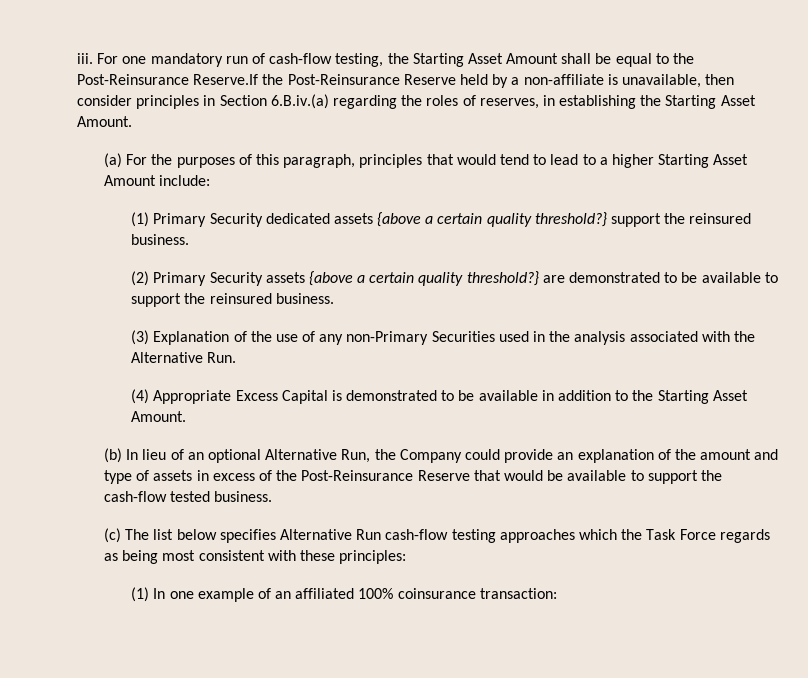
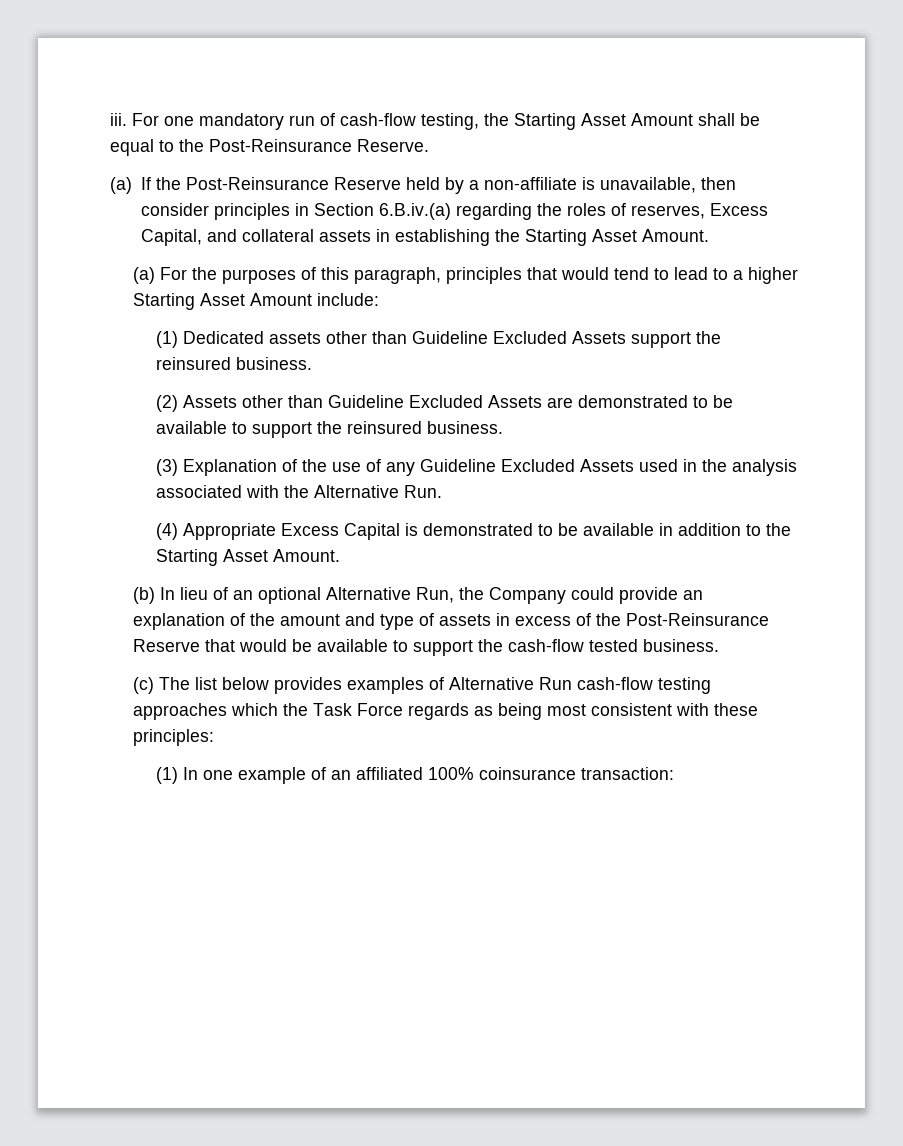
- For one mandatory run of cash-flow testing, the Starting Asset Amount shall be equal to the Post-Reinsurance Reserve.If the Post-Reinsurance Reserve held by a non-affiliate is unavailable, then consider principles in Section 6.B.iv.(a) regarding the roles of reserves, in establishing the Starting Asset Amount.
+ For one mandatory run of cash-flow testing, the Starting Asset Amount shall be equal to the Post-Reinsurance Reserve.
+ (a) If the Post-Reinsurance Reserve held by a non-affiliate is unavailable, then consider principles in Section 6.B.iv.(a) regarding the roles of reserves, Excess Capital, and collateral assets in establishing the Starting Asset Amount.
- (1) Primary Security dedicated assets {above a certain quality threshold?} support the reinsured business.
+ (1) Dedicated assets other than Guideline Excluded Assets support the reinsured business.
- (2) Primary Security assets {above a certain quality threshold?} are demonstrated to be available to support the reinsured business.
+ (2) Assets other than Guideline Excluded Assets are demonstrated to be available to support the reinsured business.
- (3) Explanation of the use of any non-Primary Securities used in the analysis associated with the Alternative Run.
+ (3) Explanation of the use of any Guideline Excluded Assets used in the analysis associated with the Alternative Run.
- (c) The list below specifies Alternative Run cash-flow testing approaches which the Task Force regards as being most consistent with these principles:
+ (c) The list below provides examples of Alternative Run cash-flow testing approaches which the Task Force regards as being most consistent with these principles:

